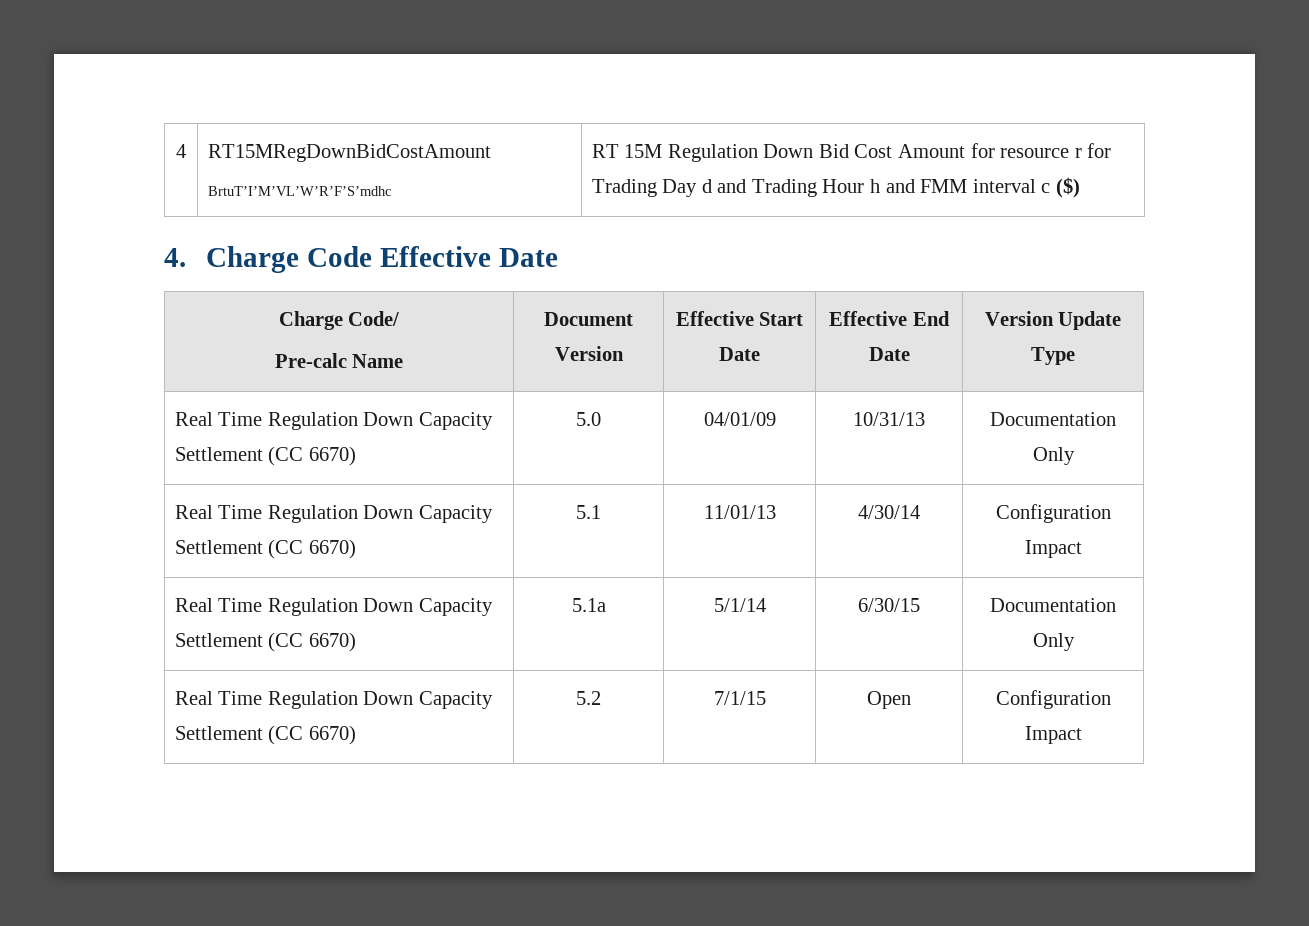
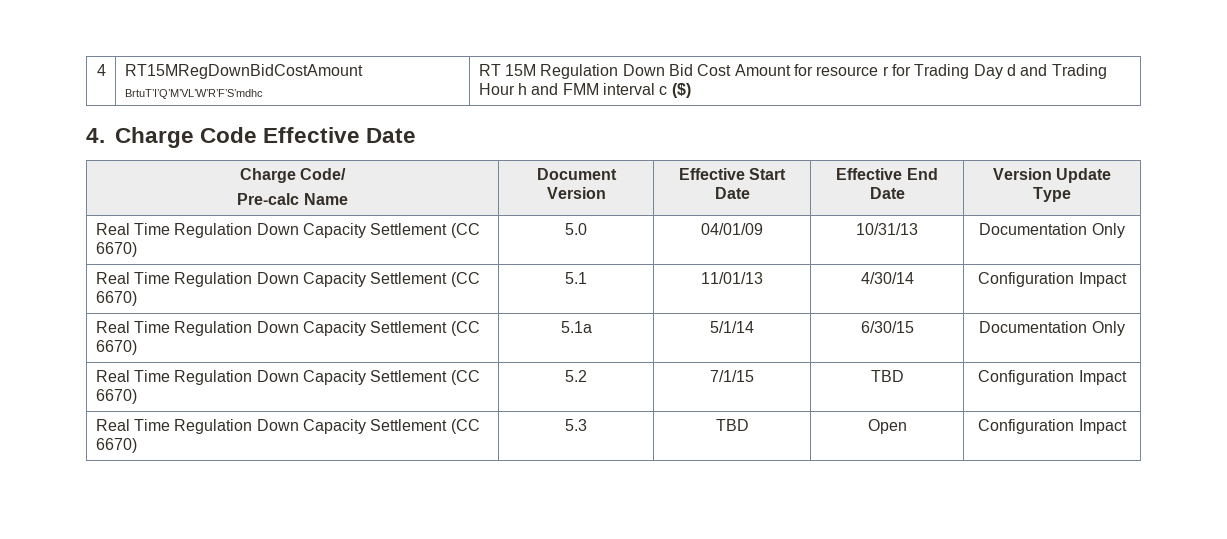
- 4 | RT15MRegDownBidCostAmount BrtuT’I’M’VL’W’R’F’S’mdhc | RT 15M Regulation Down Bid Cost Amount for resource r for Trading Day d and Trading Hour h and FMM interval c ($)
+ 4 | RT15MRegDownBidCostAmount BrtuT’I’Q’M’VL’W’R’F’S’mdhc | RT 15M Regulation Down Bid Cost Amount for resource r for Trading Day d and Trading Hour h and FMM interval c ($)
- Real Time Regulation Down Capacity Settlement (CC 6670) | 5.2 | 7/1/15 | Open | Configuration Impact
+ Real Time Regulation Down Capacity Settlement (CC 6670) | 5.2 | 7/1/15 | TBD | Configuration Impact
+ Real Time Regulation Down Capacity Settlement (CC 6670) | 5.3 | TBD | Open | Configuration Impact

